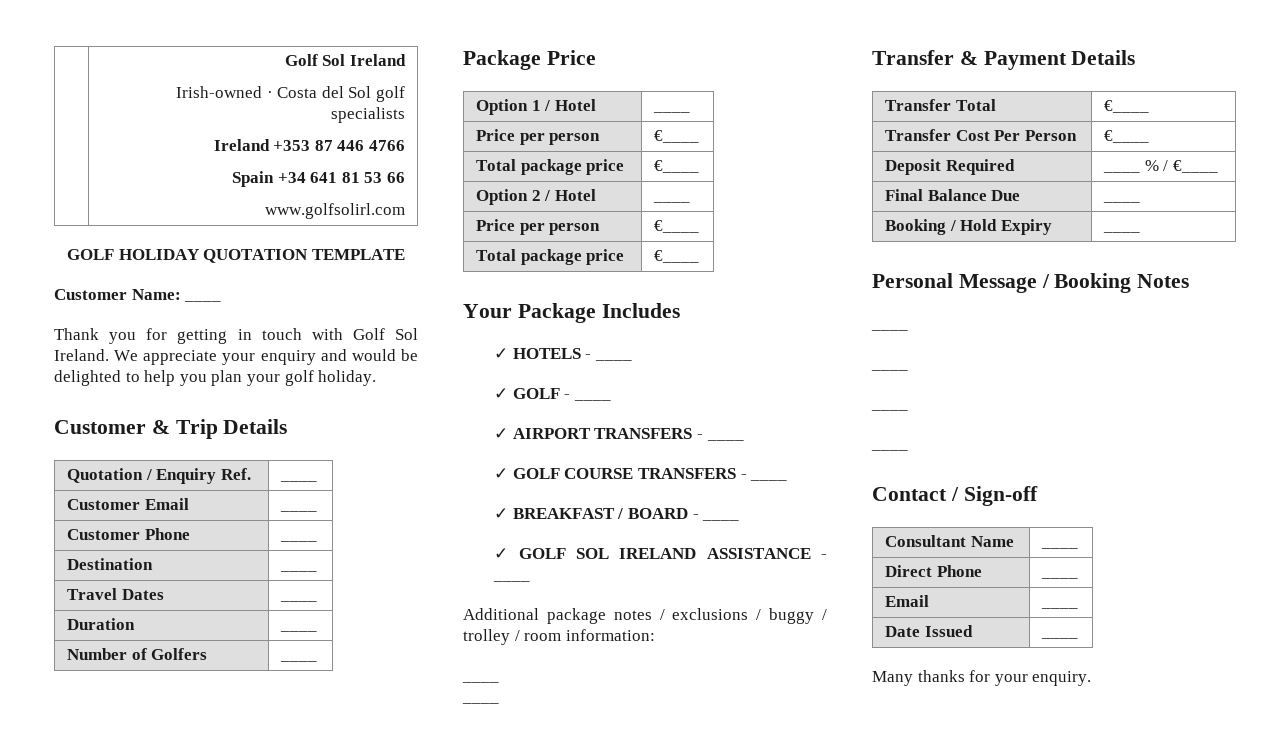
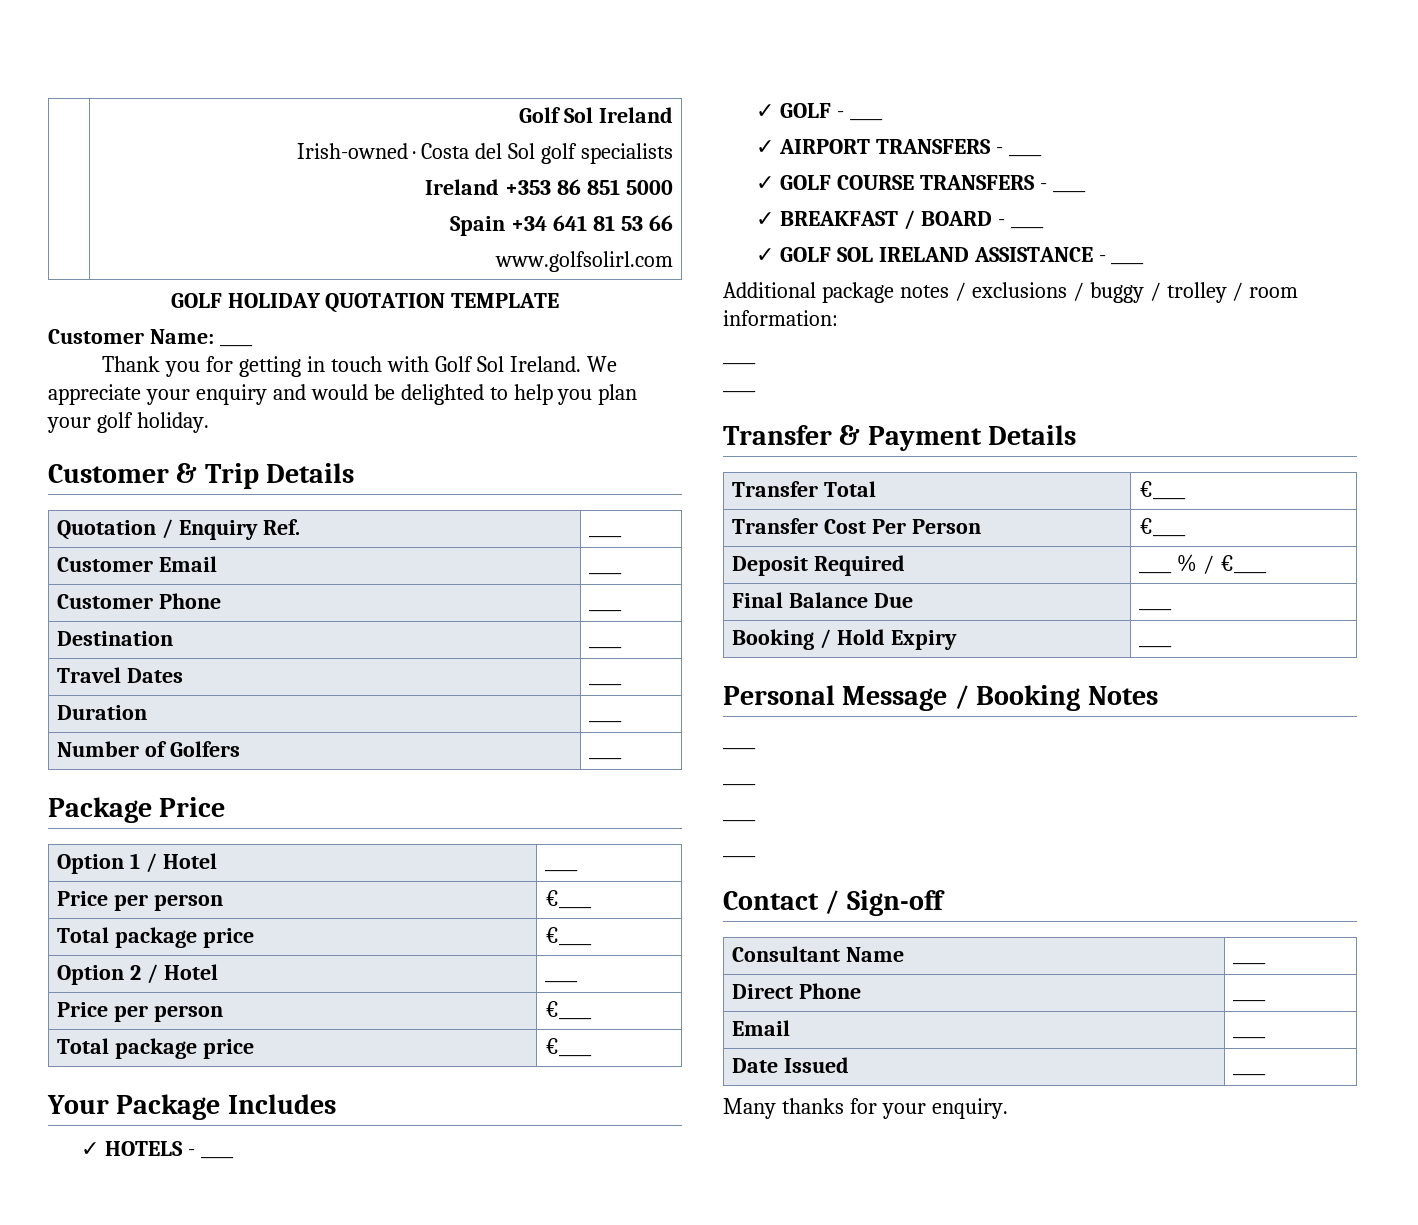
  | Golf Sol Ireland
  Irish-owned · Costa del Sol golf specialists
- Ireland +353 87 446 4766
+ Ireland +353 86 851 5000

